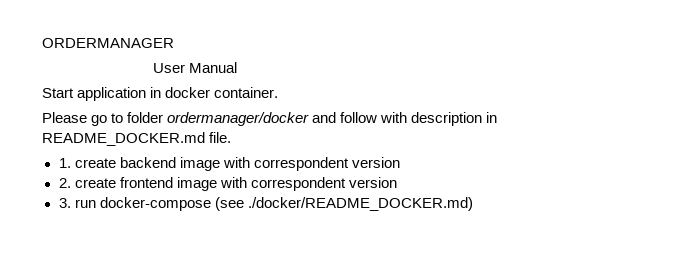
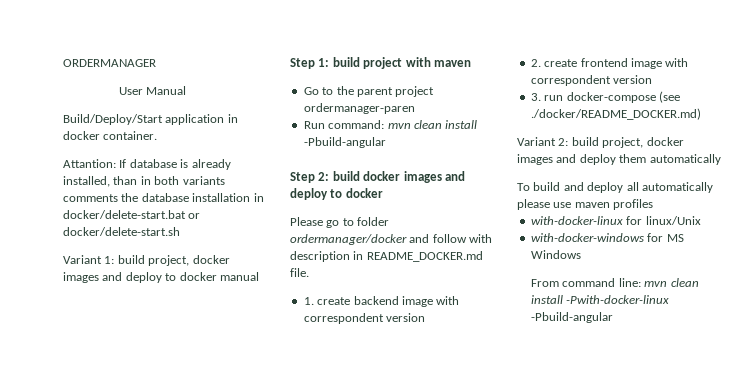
- Start application in docker container.
+ Build/Deploy/Start application in docker container.
+ Attantion: If database is already installed, than in both variants comments the database installation in docker/delete-start.bat or docker/delete-start.sh
+ Variant 1: build project, docker images and deploy to docker manual
+ Step 1: build project with maven
+ Go to the parent project ordermanager-paren
+ Run command: mvn clean install -Pbuild-angular
+ Step 2: build docker images and deploy to docker
+ Variant 2: build project, docker images and deploy them automatically
+ To build and deploy all automatically please use maven profiles
+ with-docker-linux for linux/Unix
+ with-docker-windows for MS Windows
+ From command line: mvn clean install -Pwith-docker-linux -Pbuild-angular

